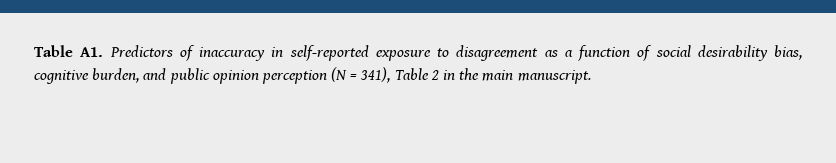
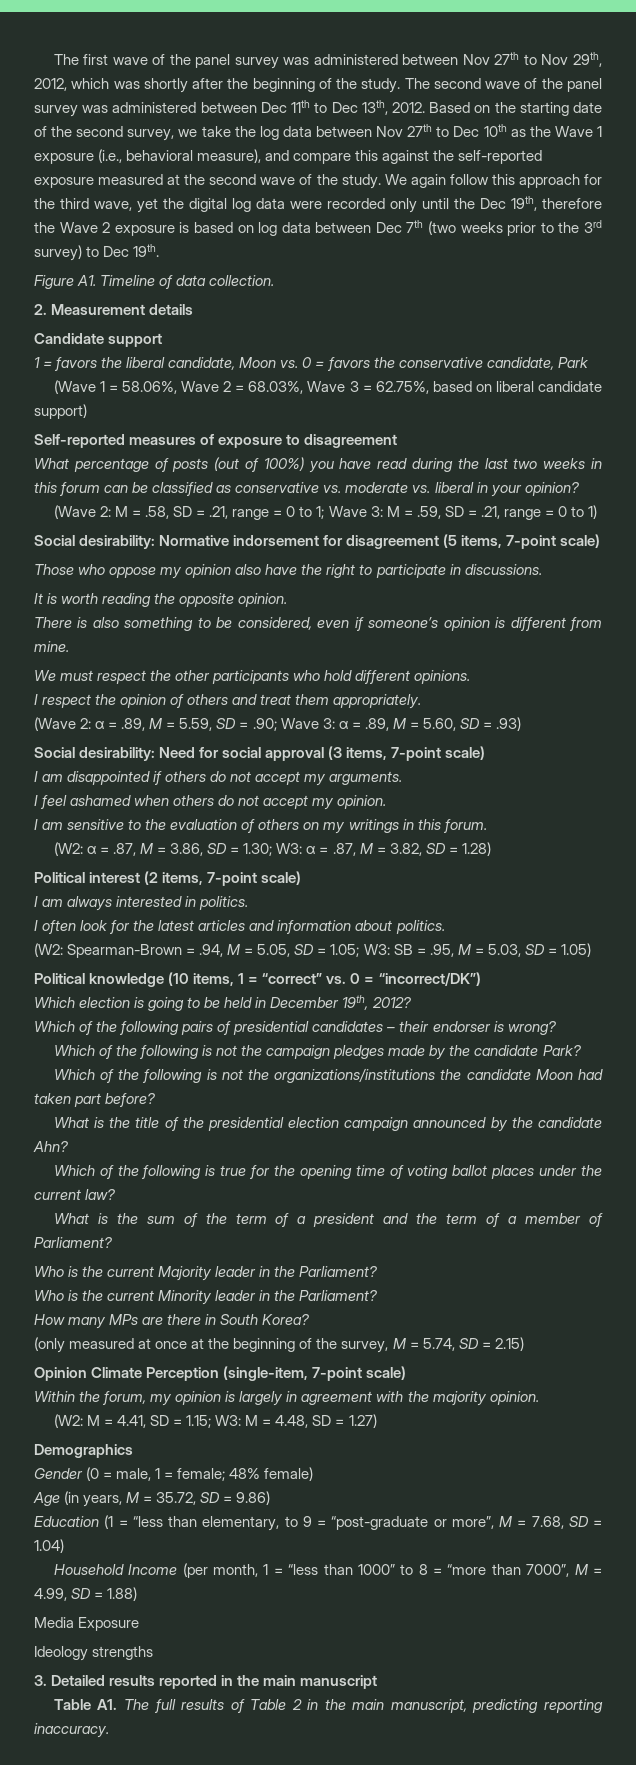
- Table A1. Predictors of inaccuracy in self-reported exposure to disagreement as a function of social desirability bias, cognitive burden, and public opinion perception (N = 341), Table 2 in the main manuscript.
+ The first wave of the panel survey was administered between Nov 27th to Nov 29th, 2012, which was shortly after the beginning of the study. The second wave of the panel survey was administered between Dec 11th to Dec 13th, 2012. Based on the starting date of the second survey, we take the log data between Nov 27th to Dec 10th as the Wave 1 exposure (i.e., behavioral measure), and compare this against the self-reported exposure measured at the second wave of the study. We again follow this approach for the third wave, yet the digital log data were recorded only until the Dec 19th, therefore the Wave 2 exposure is based on log data between Dec 7th (two weeks prior to the 3rd survey) to Dec 19th.
+ Figure A1. Timeline of data collection.
+ 2. Measurement details
+ Candidate support
+ 1 = favors the liberal candidate, Moon vs. 0 = favors the conservative candidate, Park
+ (Wave 1 = 58.06%, Wave 2 = 68.03%, Wave 3 = 62.75%, based on liberal candidate support)
+ Self-reported measures of exposure to disagreement
+ What percentage of posts (out of 100%) you have read during the last two weeks in this forum can be classified as conservative vs. moderate vs. liberal in your opinion?
+ (Wave 2: M = .58, SD = .21, range = 0 to 1; Wave 3: M = .59, SD = .21, range = 0 to 1)
+ Social desirability: Normative indorsement for disagreement (5 items, 7-point scale)
+ Those who oppose my opinion also have the right to participate in discussions.
+ It is worth reading the opposite opinion.
+ There is also something to be considered, even if someone’s opinion is different from mine.
+ We must respect the other participants who hold different opinions.
+ I respect the opinion of others and treat them appropriately.
+ (Wave 2: α = .89, M = 5.59, SD = .90; Wave 3: α = .89, M = 5.60, SD = .93)
+ Social desirability: Need for social approval (3 items, 7-point scale)
+ I am disappointed if others do not accept my arguments.
+ I feel ashamed when others do not accept my opinion.
+ I am sensitive to the evaluation of others on my writings in this forum.
+ (W2: α = .87, M = 3.86, SD = 1.30; W3: α = .87, M = 3.82, SD = 1.28)
+ Political interest (2 items, 7-point scale)
+ I am always interested in politics.
+ I often look for the latest articles and information about politics.
+ (W2: Spearman-Brown = .94, M = 5.05, SD = 1.05; W3: SB = .95, M = 5.03, SD = 1.05)
+ Political knowledge (10 items, 1 = “correct” vs. 0 = “incorrect/DK”)
+ Which election is going to be held in December 19th, 2012?
+ Which of the following pairs of presidential candidates – their endorser is wrong?
+ Which of the following is not the campaign pledges made by the candidate Park?
+ Which of the following is not the organizations/institutions the candidate Moon had taken part before?
+ What is the title of the presidential election campaign announced by the candidate Ahn?
+ Which of the following is true for the opening time of voting ballot places under the current law?
+ What is the sum of the term of a president and the term of a member of Parliament?
+ Who is the current Majority leader in the Parliament?
+ Who is the current Minority leader in the Parliament?
+ How many MPs are there in South Korea?
+ (only measured at once at the beginning of the survey, M = 5.74, SD = 2.15)
+ Opinion Climate Perception (single-item, 7-point scale)
+ Within the forum, my opinion is largely in agreement with the majority opinion.
+ (W2: M = 4.41, SD = 1.15; W3: M = 4.48, SD = 1.27)
+ Demographics
+ Gender (0 = male, 1 = female; 48% female)
+ Age (in years, M = 35.72, SD = 9.86)
+ Education (1 = “less than elementary, to 9 = “post-graduate or more”, M = 7.68, SD = 1.04)
+ Household Income (per month, 1 = “less than 1000” to 8 = “more than 7000”, M = 4.99, SD = 1.88)
+ Media Exposure
+ Ideology strengths
+ 3. Detailed results reported in the main manuscript
+ Table A1. The full results of Table 2 in the main manuscript, predicting reporting inaccuracy.

